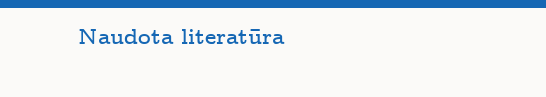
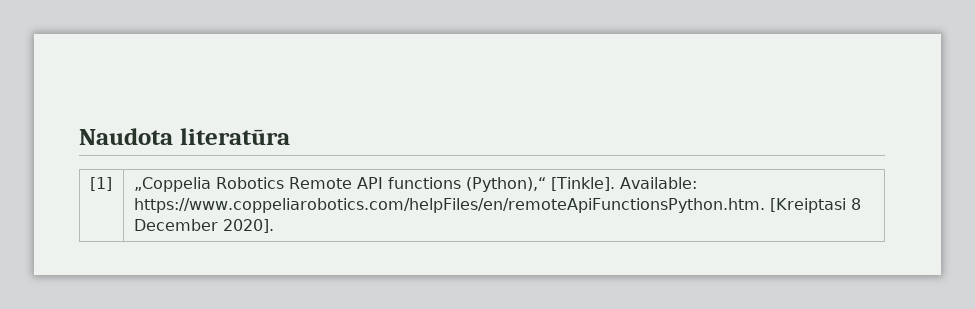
+ [1] | „Coppelia Robotics Remote API functions (Python),“ [Tinkle]. Available: https://www.coppeliarobotics.com/helpFiles/en/remoteApiFunctionsPython.htm. [Kreiptasi 8 December 2020].

